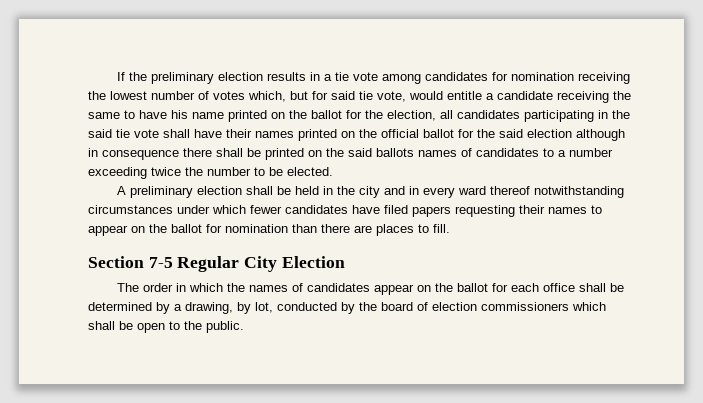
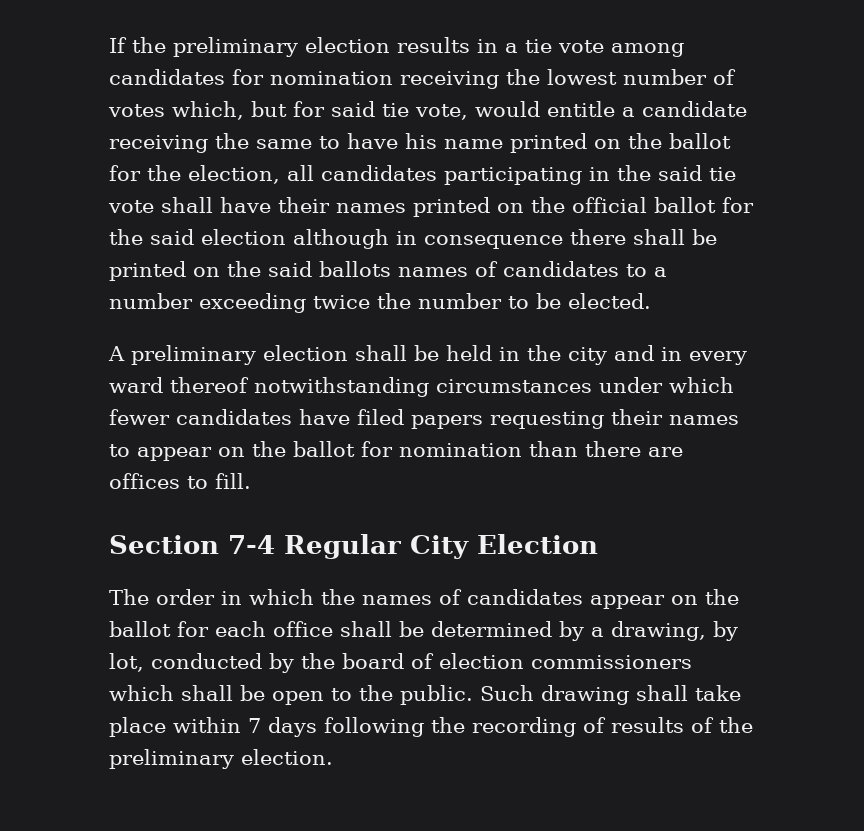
- A preliminary election shall be held in the city and in every ward thereof notwithstanding circumstances under which fewer candidates have filed papers requesting their names to appear on the ballot for nomination than there are places to fill.
+ A preliminary election shall be held in the city and in every ward thereof notwithstanding circumstances under which fewer candidates have filed papers requesting their names to appear on the ballot for nomination than there are offices to fill.
- Section 7-5 Regular City Election
+ Section 7-4 Regular City Election
+ Such drawing shall take place within 7 days following the recording of results of the preliminary election.

